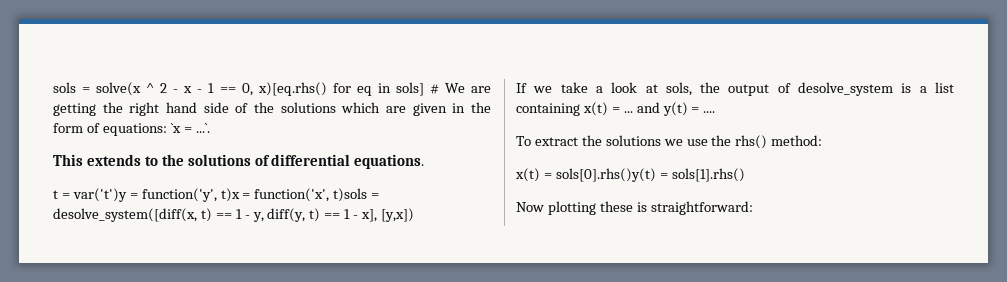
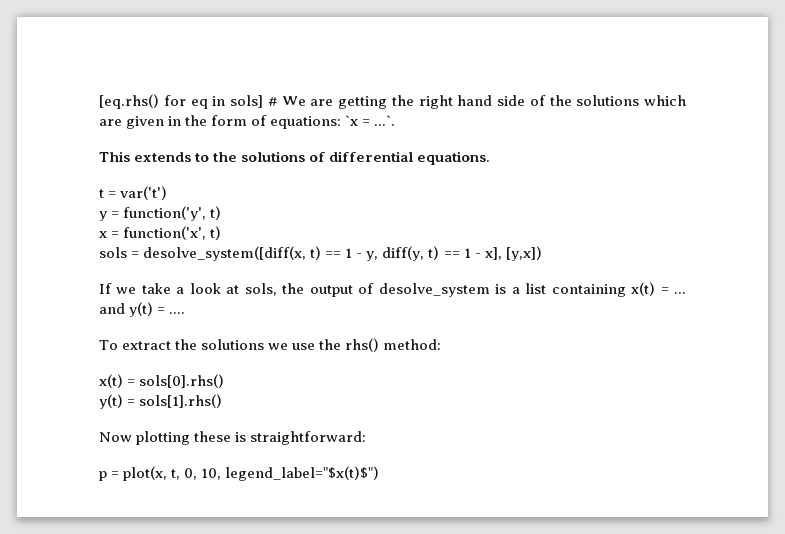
- sols = solve(x ^ 2 - x - 1 == 0, x)[eq.rhs() for eq in sols] # We are getting the right hand side of the solutions which are given in the form of equations: `x = ...`.
+ [eq.rhs() for eq in sols] # We are getting the right hand side of the solutions which are given in the form of equations: `x = ...`.
- t = var('t')y = function('y', t)x = function('x', t)sols = desolve_system([diff(x, t) == 1 - y, diff(y, t) == 1 - x], [y,x])
+ t = var('t')
+ y = function('y', t)
+ x = function('x', t)
+ sols = desolve_system([diff(x, t) == 1 - y, diff(y, t) == 1 - x], [y,x])
- x(t) = sols[0].rhs()y(t) = sols[1].rhs()
+ x(t) = sols[0].rhs()
+ y(t) = sols[1].rhs()
+ p = plot(x, t, 0, 10, legend_label="$x(t)$")

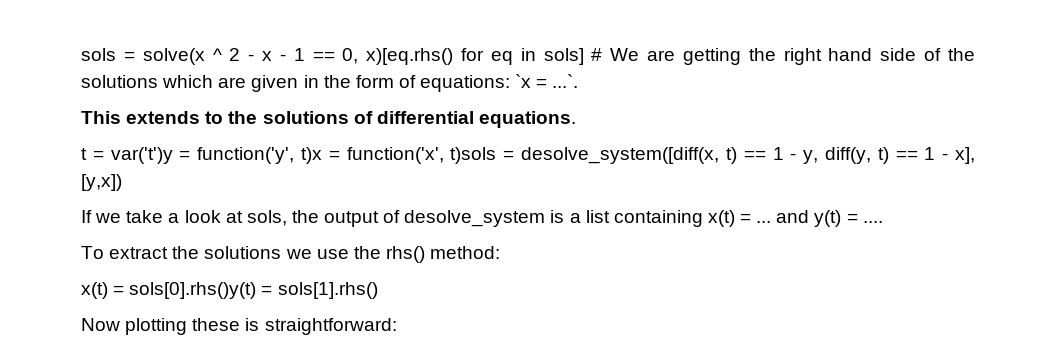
- [eq.rhs() for eq in sols] # We are getting the right hand side of the solutions which are given in the form of equations: `x = ...`.
+ sols = solve(x ^ 2 - x - 1 == 0, x)[eq.rhs() for eq in sols] # We are getting the right hand side of the solutions which are given in the form of equations: `x = ...`.
- t = var('t')
- y = function('y', t)
- x = function('x', t)
- sols = desolve_system([diff(x, t) == 1 - y, diff(y, t) == 1 - x], [y,x])
+ t = var('t')y = function('y', t)x = function('x', t)sols = desolve_system([diff(x, t) == 1 - y, diff(y, t) == 1 - x], [y,x])
- x(t) = sols[0].rhs()
- y(t) = sols[1].rhs()
+ x(t) = sols[0].rhs()y(t) = sols[1].rhs()
- p = plot(x, t, 0, 10, legend_label="$x(t)$")

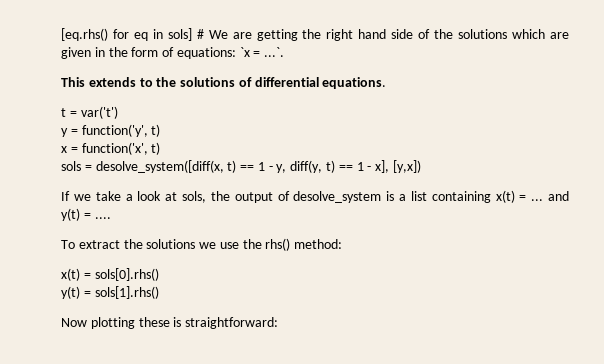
- sols = solve(x ^ 2 - x - 1 == 0, x)[eq.rhs() for eq in sols] # We are getting the right hand side of the solutions which are given in the form of equations: `x = ...`.
+ [eq.rhs() for eq in sols] # We are getting the right hand side of the solutions which are given in the form of equations: `x = ...`.
- t = var('t')y = function('y', t)x = function('x', t)sols = desolve_system([diff(x, t) == 1 - y, diff(y, t) == 1 - x], [y,x])
+ t = var('t')
+ y = function('y', t)
+ x = function('x', t)
+ sols = desolve_system([diff(x, t) == 1 - y, diff(y, t) == 1 - x], [y,x])
- x(t) = sols[0].rhs()y(t) = sols[1].rhs()
+ x(t) = sols[0].rhs()
+ y(t) = sols[1].rhs()

